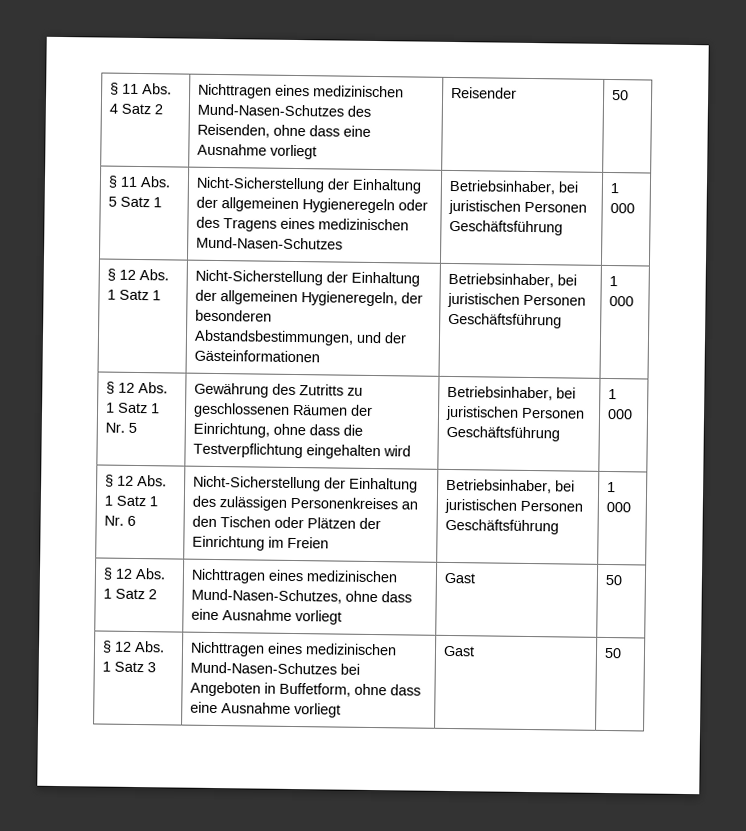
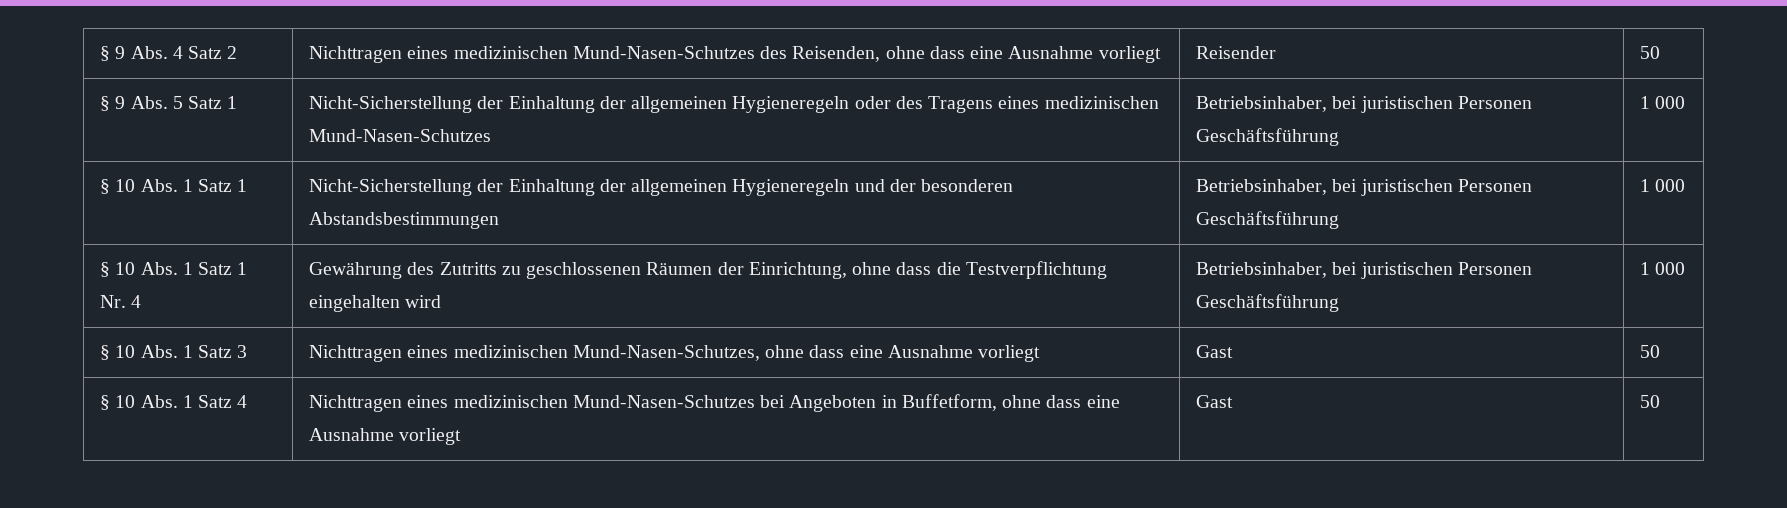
- § 11 Abs. 4 Satz 2 | Nichttragen eines medizinischen Mund-Nasen-Schutzes des Reisenden, ohne dass eine Ausnahme vorliegt | Reisender | 50
+ § 9 Abs. 4 Satz 2 | Nichttragen eines medizinischen Mund-Nasen-Schutzes des Reisenden, ohne dass eine Ausnahme vorliegt | Reisender | 50
- § 11 Abs. 5 Satz 1 | Nicht-Sicherstellung der Einhaltung der allgemeinen Hygieneregeln oder des Tragens eines medizinischen Mund-Nasen-Schutzes | Betriebsinhaber, bei juristischen Personen Geschäftsführung | 1 000
+ § 9 Abs. 5 Satz 1 | Nicht-Sicherstellung der Einhaltung der allgemeinen Hygieneregeln oder des Tragens eines medizinischen Mund-Nasen-Schutzes | Betriebsinhaber, bei juristischen Personen Geschäftsführung | 1 000
- § 12 Abs. 1 Satz 1 | Nicht-Sicherstellung der Einhaltung der allgemeinen Hygieneregeln, der besonderen Abstandsbestimmungen, und der Gästeinformationen | Betriebsinhaber, bei juristischen Personen Geschäftsführung | 1 000
- § 12 Abs. 1 Satz 1 Nr. 5 | Gewährung des Zutritts zu geschlossenen Räumen der Einrichtung, ohne dass die Testverpflichtung eingehalten wird | Betriebsinhaber, bei juristischen Personen Geschäftsführung | 1 000
+ § 10 Abs. 1 Satz 1 | Nicht-Sicherstellung der Einhaltung der allgemeinen Hygieneregeln und der besonderen Abstandsbestimmungen | Betriebsinhaber, bei juristischen Personen Geschäftsführung | 1 000
+ § 10 Abs. 1 Satz 1 Nr. 4 | Gewährung des Zutritts zu geschlossenen Räumen der Einrichtung, ohne dass die Testverpflichtung eingehalten wird | Betriebsinhaber, bei juristischen Personen Geschäftsführung | 1 000
- § 12 Abs. 1 Satz 1 Nr. 6 | Nicht-Sicherstellung der Einhaltung des zulässigen Personenkreises an den Tischen oder Plätzen der Einrichtung im Freien | Betriebsinhaber, bei juristischen Personen Geschäftsführung | 1 000
- § 12 Abs. 1 Satz 2 | Nichttragen eines medizinischen Mund-Nasen-Schutzes, ohne dass eine Ausnahme vorliegt | Gast | 50
+ § 10 Abs. 1 Satz 3 | Nichttragen eines medizinischen Mund-Nasen-Schutzes, ohne dass eine Ausnahme vorliegt | Gast | 50
- § 12 Abs. 1 Satz 3 | Nichttragen eines medizinischen Mund-Nasen-Schutzes bei Angeboten in Buffetform, ohne dass eine Ausnahme vorliegt | Gast | 50
+ § 10 Abs. 1 Satz 4 | Nichttragen eines medizinischen Mund-Nasen-Schutzes bei Angeboten in Buffetform, ohne dass eine Ausnahme vorliegt | Gast | 50

